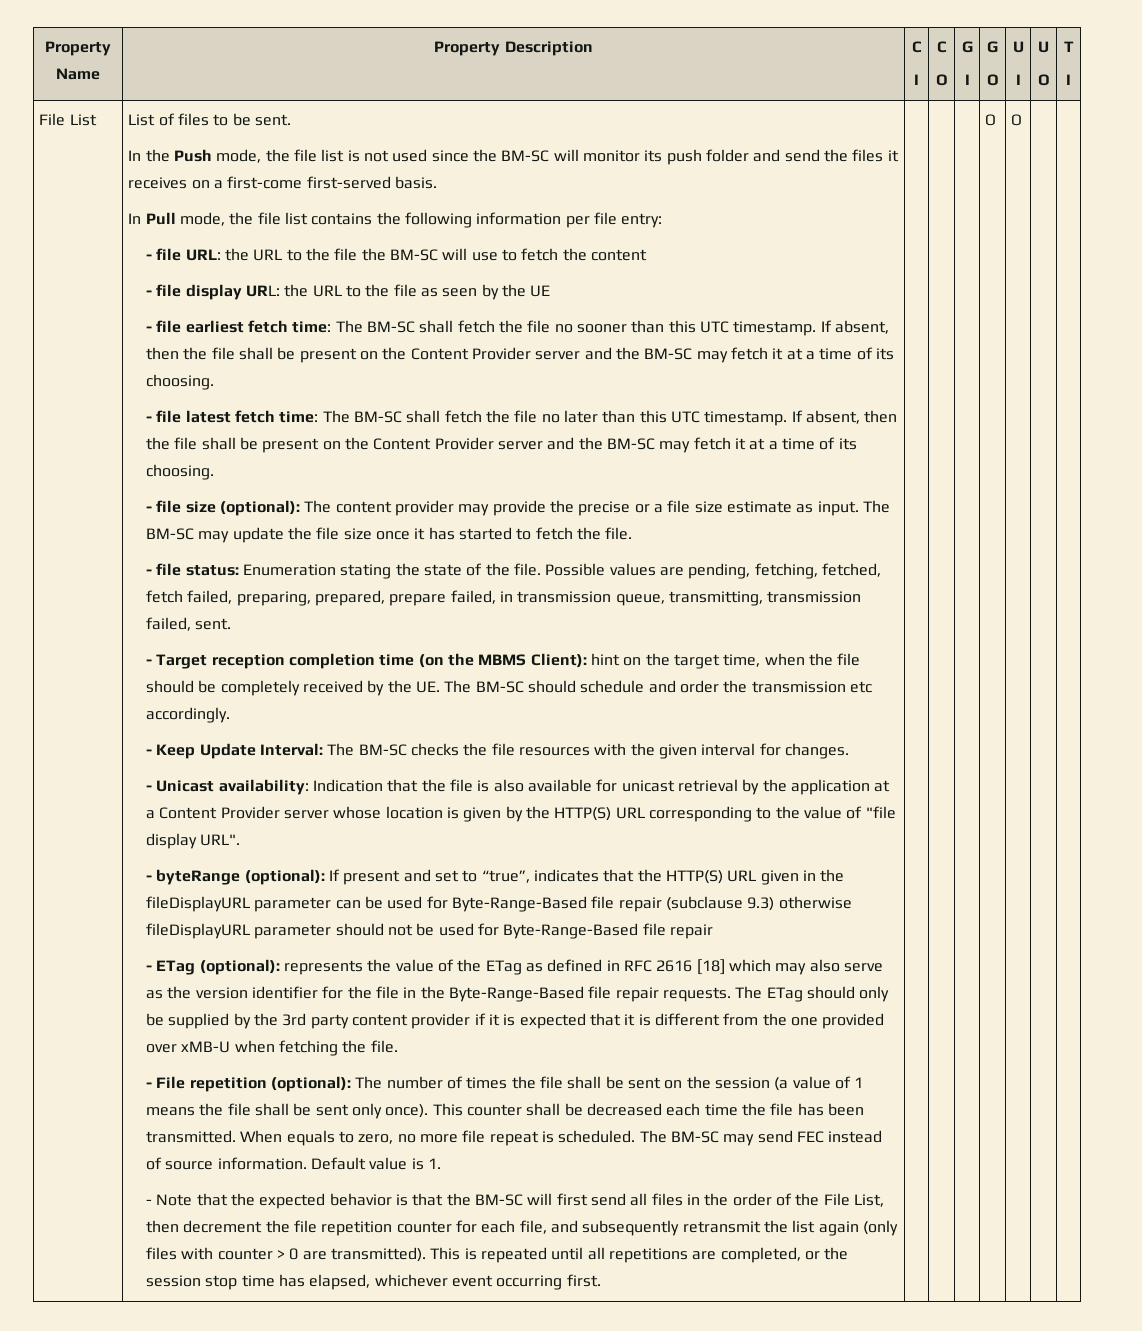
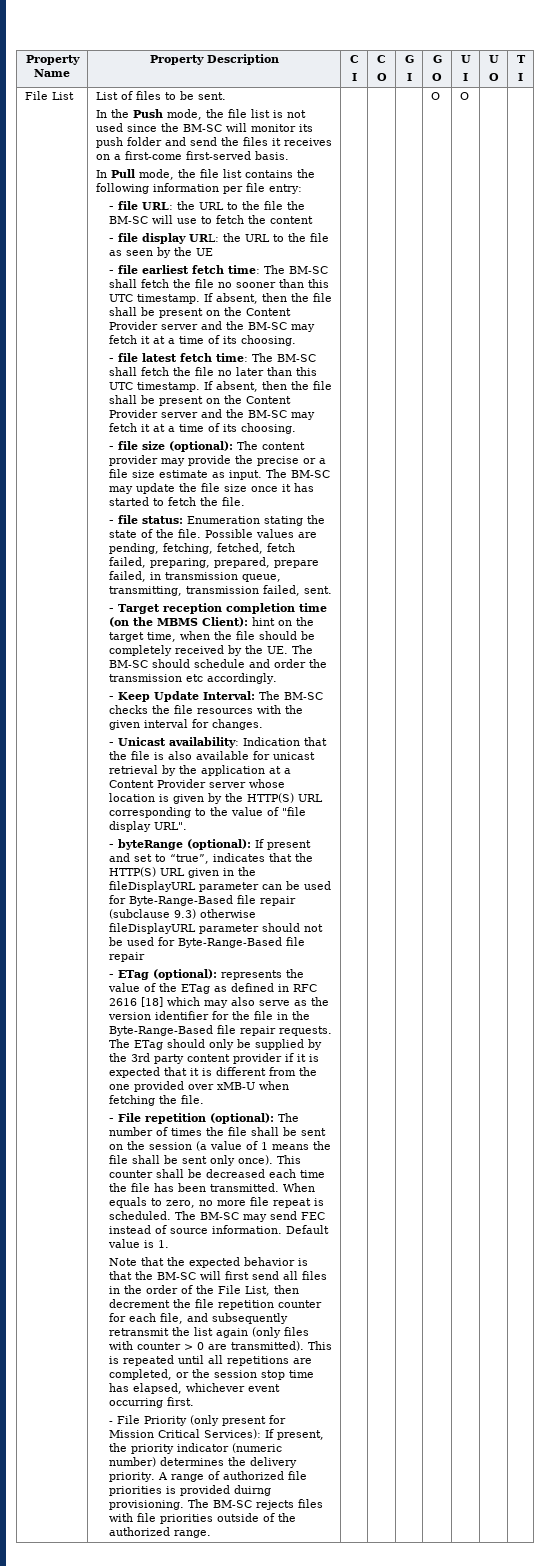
- - Note that the expected behavior is that the BM-SC will first send all files in the order of the File List, then decrement the file repetition counter for each file, and subsequently retransmit the list again (only files with counter > 0 are transmitted).
+ Note that the expected behavior is that the BM-SC will first send all files in the order of the File List, then decrement the file repetition counter for each file, and subsequently retransmit the list again (only files with counter > 0 are transmitted).
+ - File Priority (only present for Mission Critical Services): If present, the priority indicator (numeric number) determines the delivery priority. A range of authorized file priorities is provided duirng provisioning. The BM-SC rejects files with file priorities outside of the authorized range.

